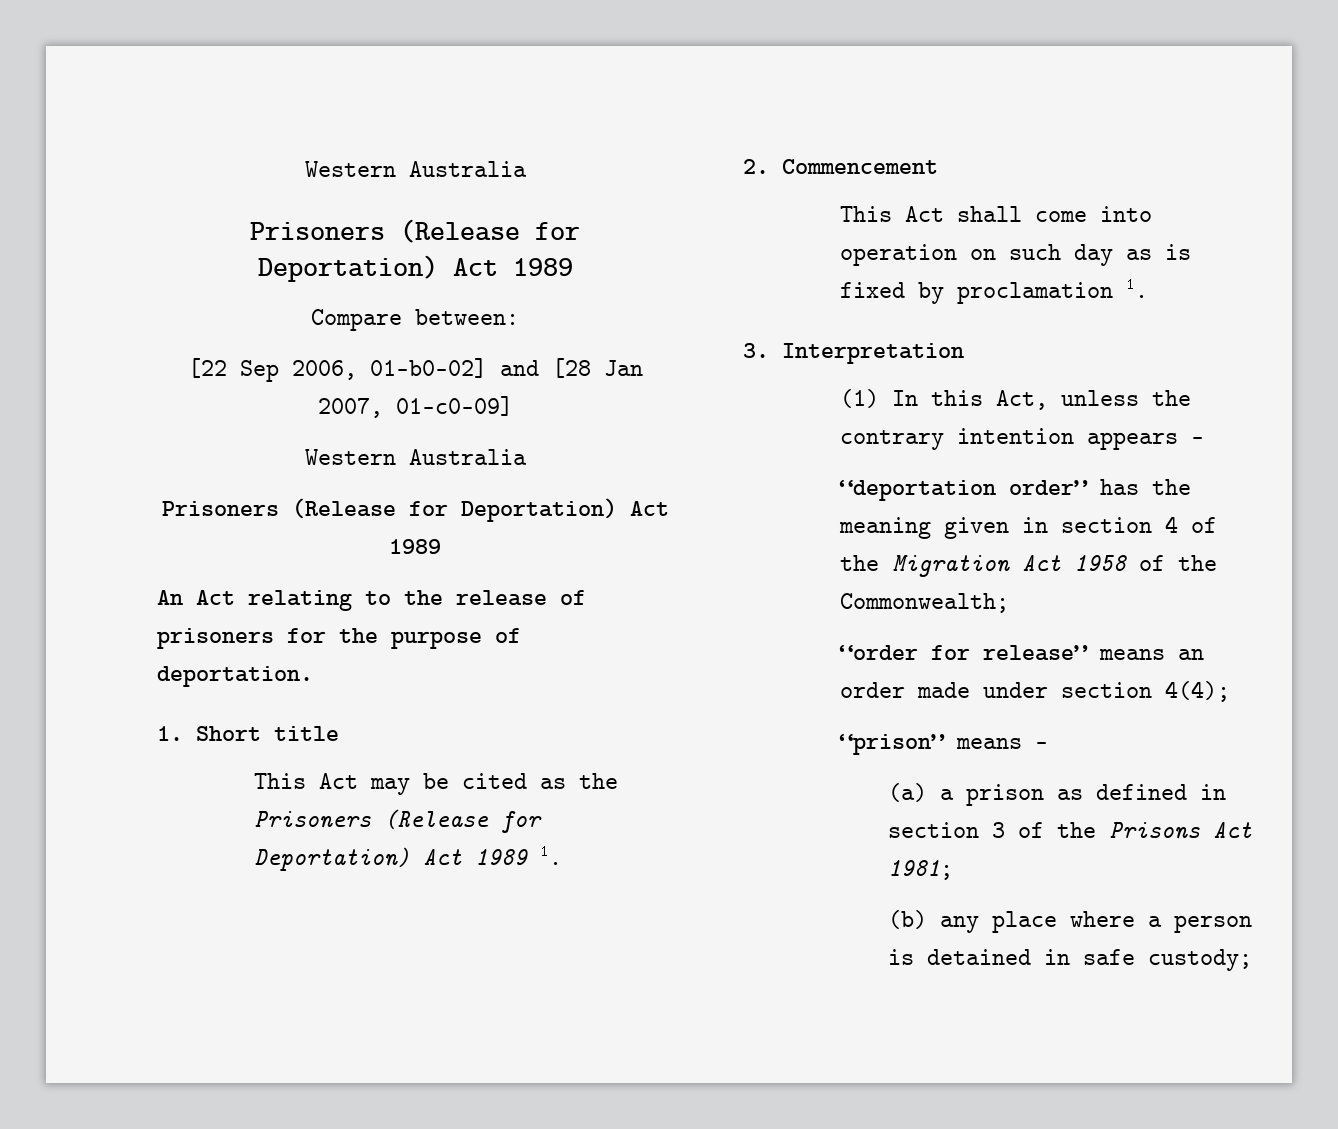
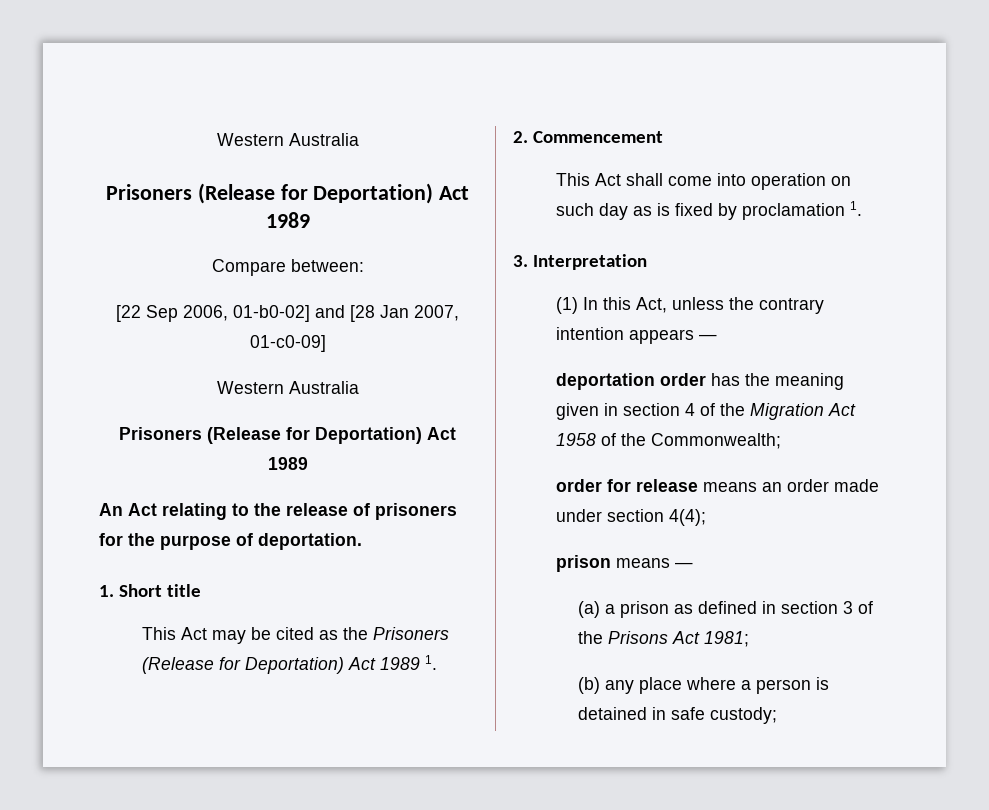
- “deportation order” has the meaning given in section 4 of the Migration Act 1958 of the Commonwealth;
+ deportation order has the meaning given in section 4 of the Migration Act 1958 of the Commonwealth;
- “order for release” means an order made under section 4(4);
+ order for release means an order made under section 4(4);
- “prison” means —
+ prison means —

